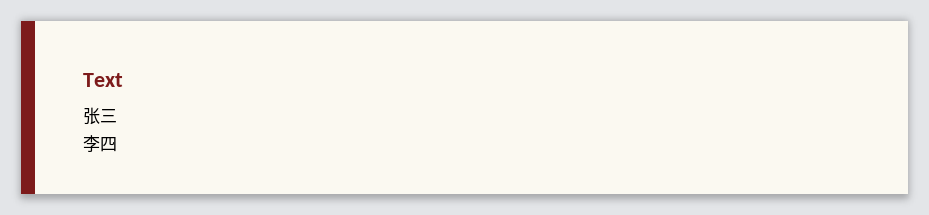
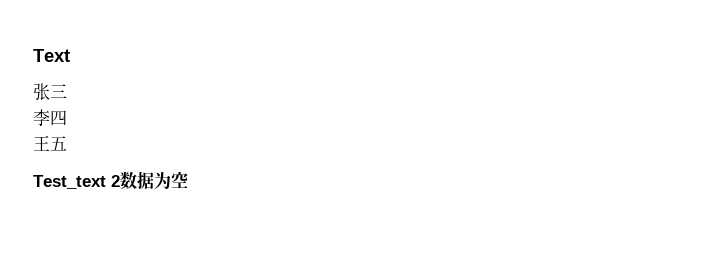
+ 王五
+ Test_text 2数据为空

